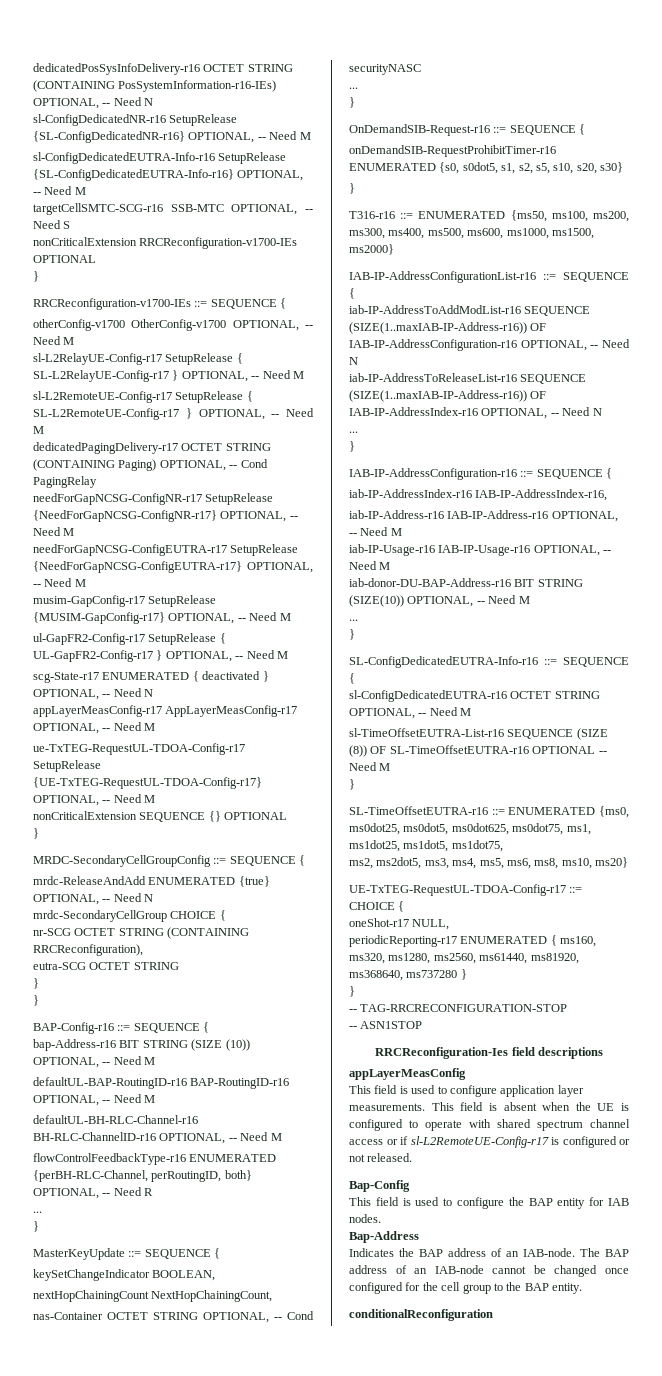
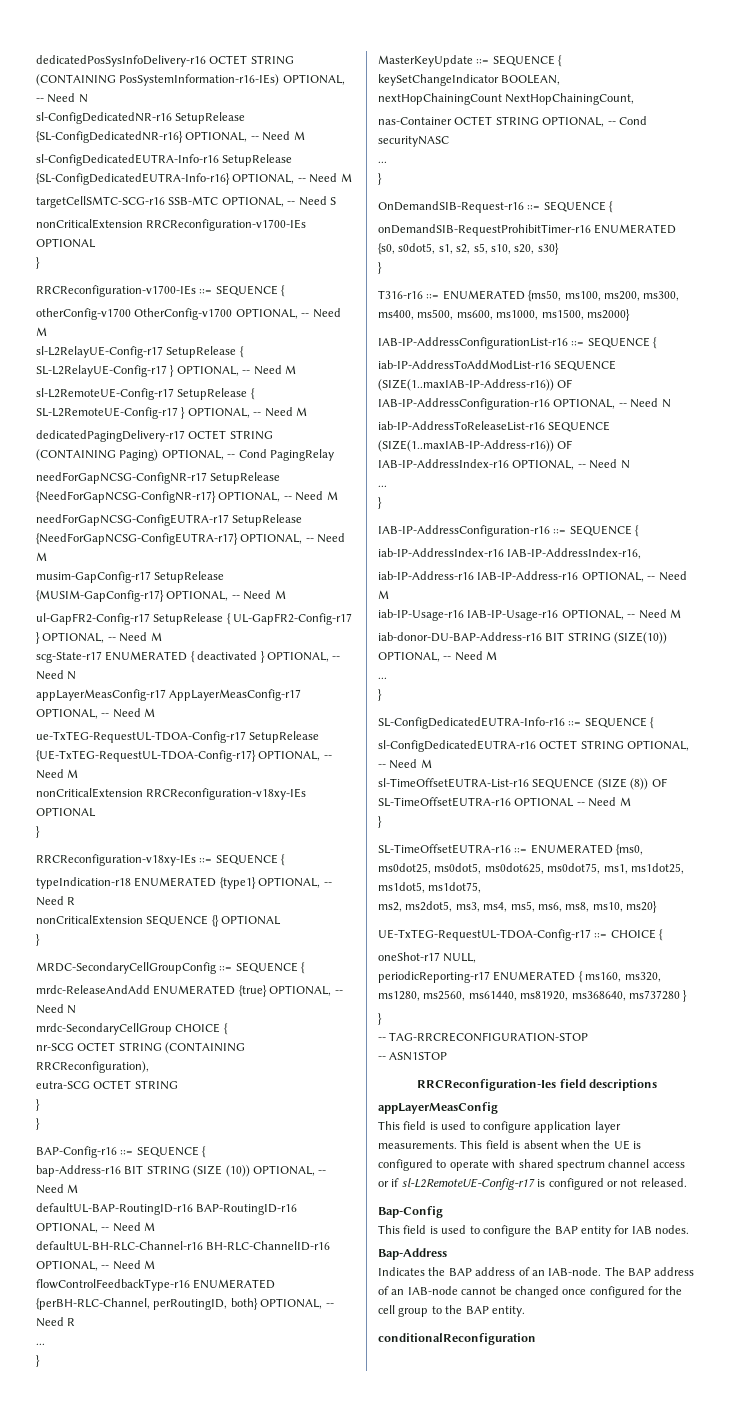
+ nonCriticalExtension RRCReconfiguration-v18xy-IEs OPTIONAL
+ }
+ RRCReconfiguration-v18xy-IEs ::= SEQUENCE {
+ typeIndication-r18 ENUMERATED {type1} OPTIONAL, -- Need R

